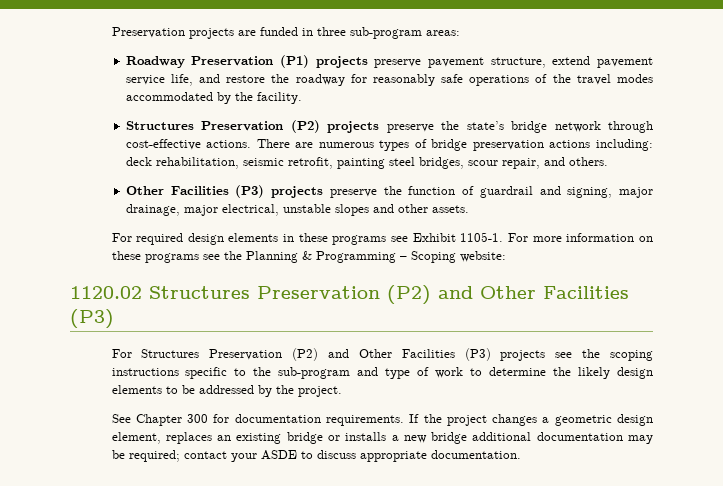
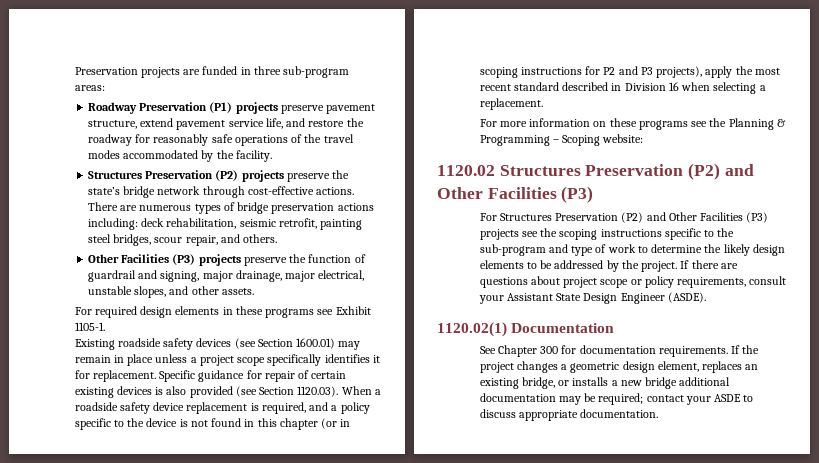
- Other Facilities (P3) projects preserve the function of guardrail and signing, major drainage, major electrical, unstable slopes and other assets.
+ Other Facilities (P3) projects preserve the function of guardrail and signing, major drainage, major electrical, unstable slopes, and other assets.
- For required design elements in these programs see Exhibit 1105-1. For more information on these programs see the Planning & Programming – Scoping website:
+ For required design elements in these programs see Exhibit 1105-1.
+ Existing roadside safety devices (see Section 1600.01) may remain in place unless a project scope specifically identifies it for replacement. Specific guidance for repair of certain existing devices is also provided (see Section 1120.03). When a roadside safety device replacement is required, and a policy specific to the device is not found in this chapter (or in scoping instructions for P2 and P3 projects), apply the most recent standard described in Division 16 when selecting a replacement.
+ For more information on these programs see the Planning & Programming – Scoping website:
+ If there are questions about project scope or policy requirements, consult your Assistant State Design Engineer (ASDE).
+ 1120.02(1) Documentation
- If the project changes a geometric design element, replaces an existing bridge or installs a new bridge additional documentation may be required; contact your ASDE to discuss appropriate documentation.
+ If the project changes a geometric design element, replaces an existing bridge, or installs a new bridge additional documentation may be required; contact your ASDE to discuss appropriate documentation.

